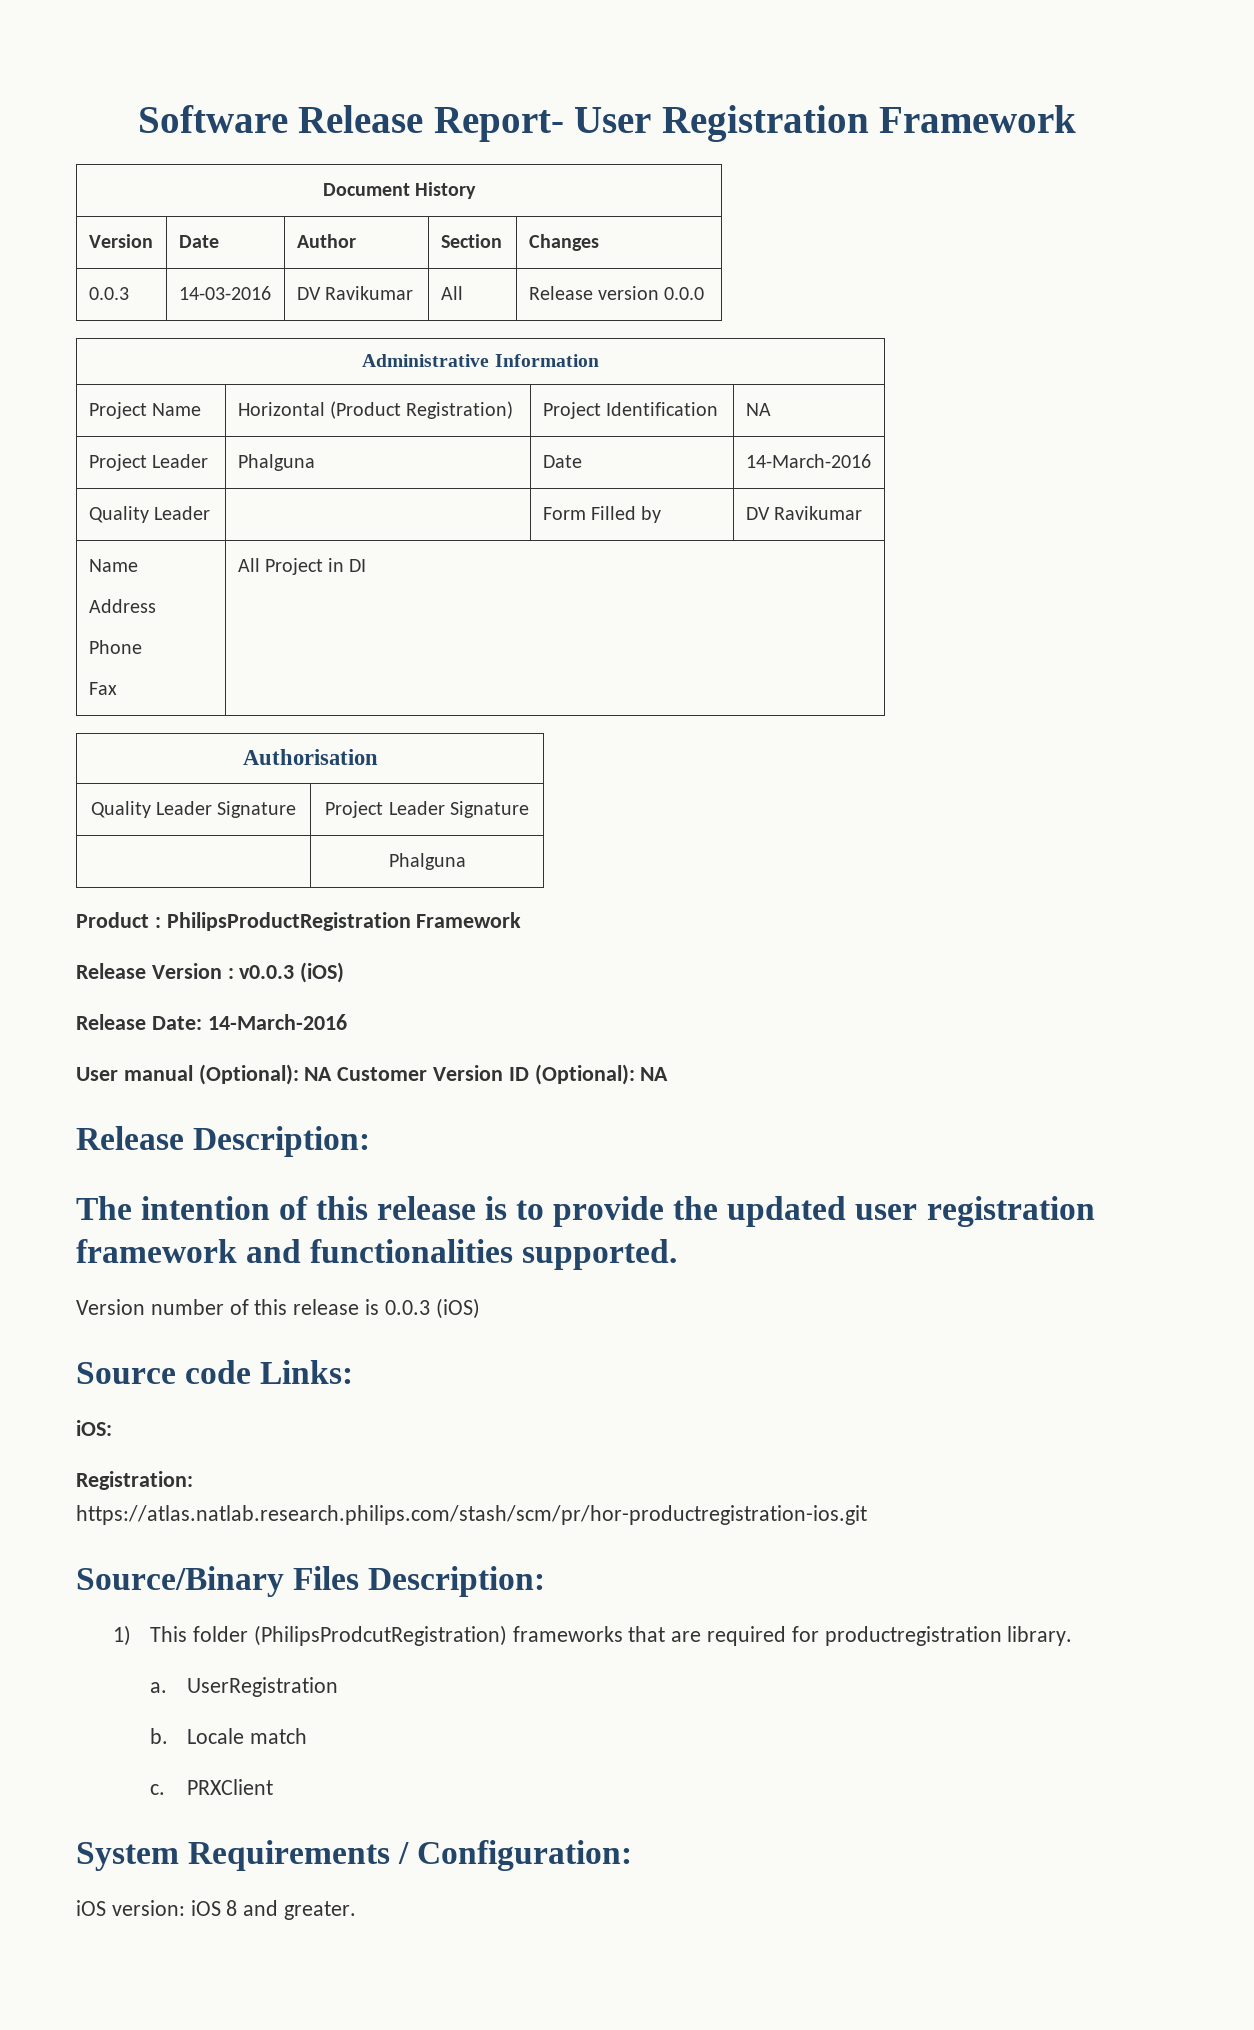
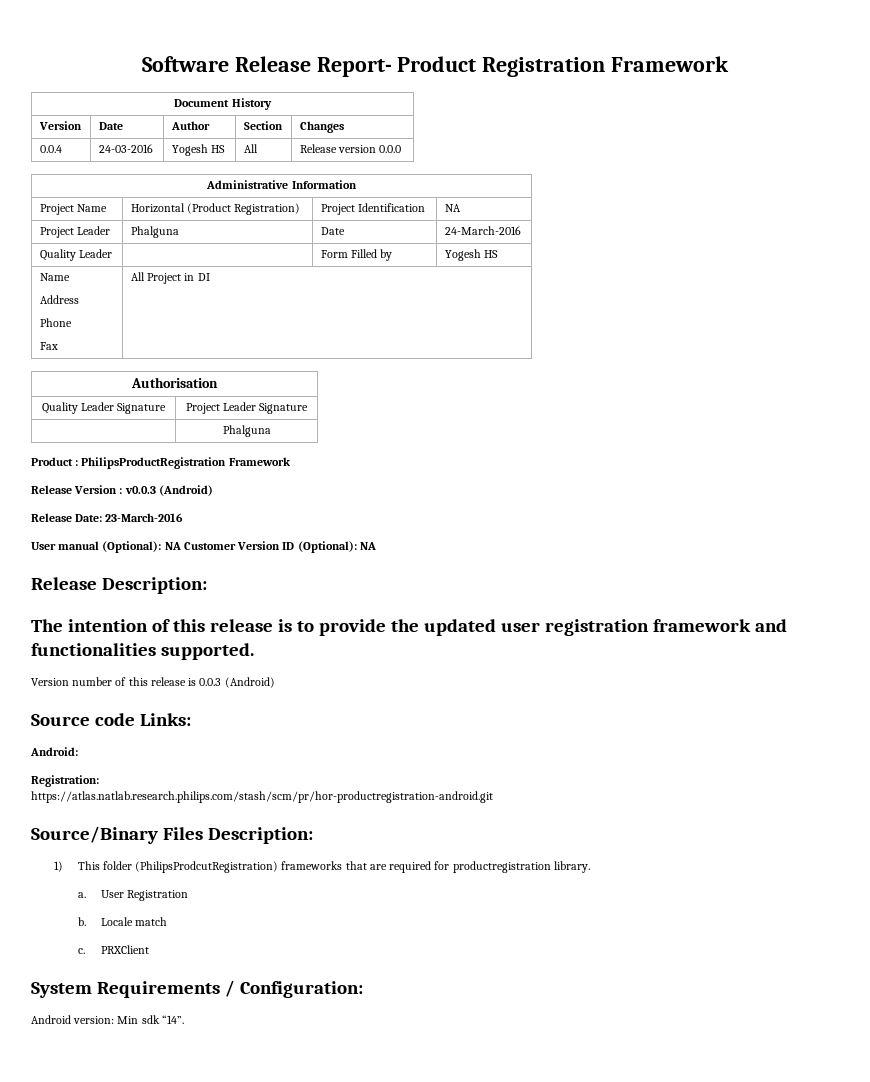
- Software Release Report- User Registration Framework
+ Software Release Report- Product Registration Framework
- 0.0.3 | 14-03-2016 | DV Ravikumar | All | Release version 0.0.0
+ 0.0.4 | 24-03-2016 | Yogesh HS | All | Release version 0.0.0
- Project Leader | Phalguna | Date | 14-March-2016
+ Project Leader | Phalguna | Date | 24-March-2016
- Quality Leader | | Form Filled by | DV Ravikumar
+ Quality Leader | | Form Filled by | Yogesh HS
- Release Version : v0.0.3 (iOS)
+ Release Version : v0.0.3 (Android)
- Release Date: 14-March-2016
+ Release Date: 23-March-2016
- Version number of this release is 0.0.3 (iOS)
+ Version number of this release is 0.0.3 (Android)
- iOS:
+ Android:
- https://atlas.natlab.research.philips.com/stash/scm/pr/hor-productregistration-ios.git
+ https://atlas.natlab.research.philips.com/stash/scm/pr/hor-productregistration-android.git
- UserRegistration
+ User Registration
- iOS version: iOS 8 and greater.
+ Android version: Min sdk “14”.

